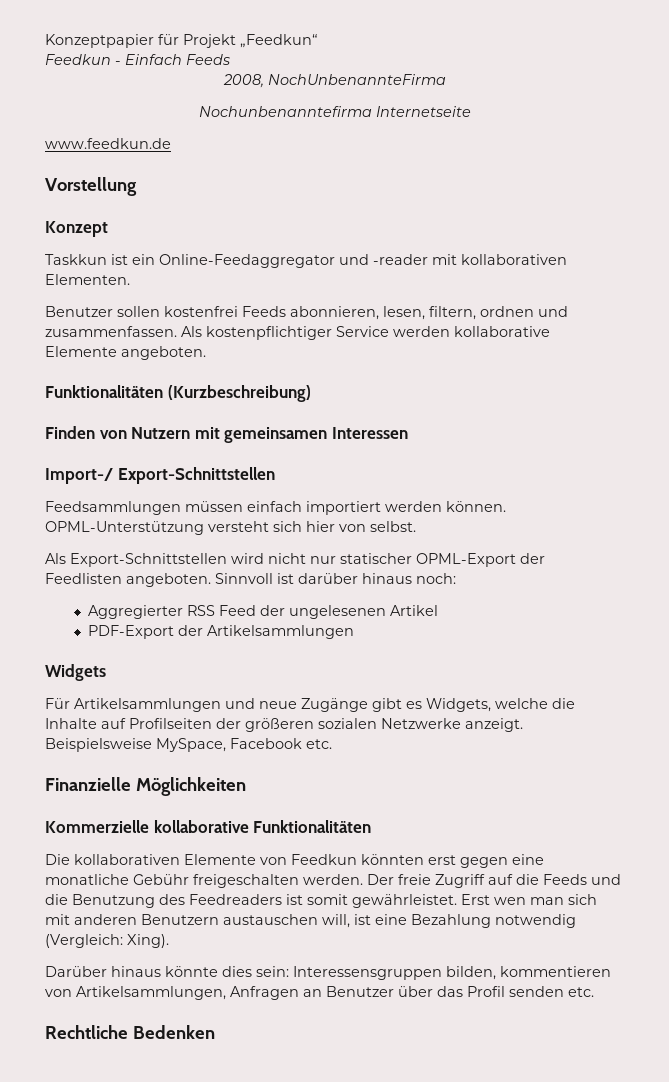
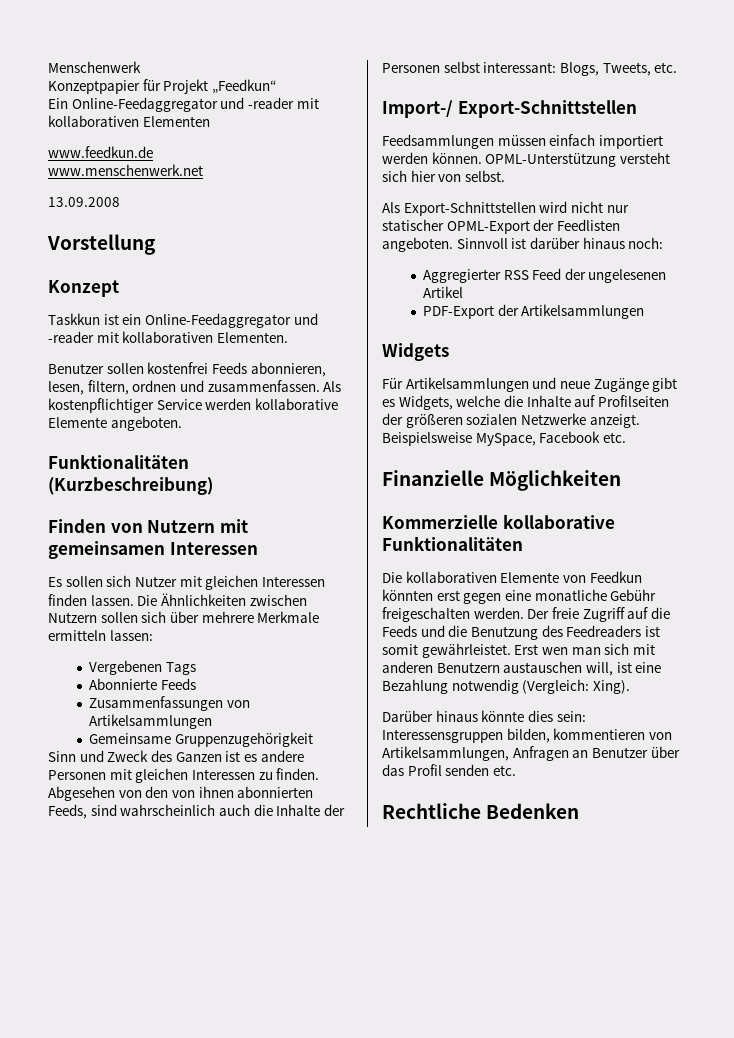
+ Menschenwerk
- Feedkun - Einfach Feeds
- 2008, NochUnbenannteFirma
- Nochunbenanntefirma Internetseite
+ Ein Online-Feedaggregator und -reader mit kollaborativen Elementen
+ www.menschenwerk.net
+ 13.09.2008
+ Es sollen sich Nutzer mit gleichen Interessen finden lassen. Die Ähnlichkeiten zwischen Nutzern sollen sich über mehrere Merkmale ermitteln lassen:
+ Vergebenen Tags
+ Abonnierte Feeds
+ Zusammenfassungen von Artikelsammlungen
+ Gemeinsame Gruppenzugehörigkeit
+ Sinn und Zweck des Ganzen ist es andere Personen mit gleichen Interessen zu finden. Abgesehen von den von ihnen abonnierten Feeds, sind wahrscheinlich auch die Inhalte der Personen selbst interessant: Blogs, Tweets, etc.

